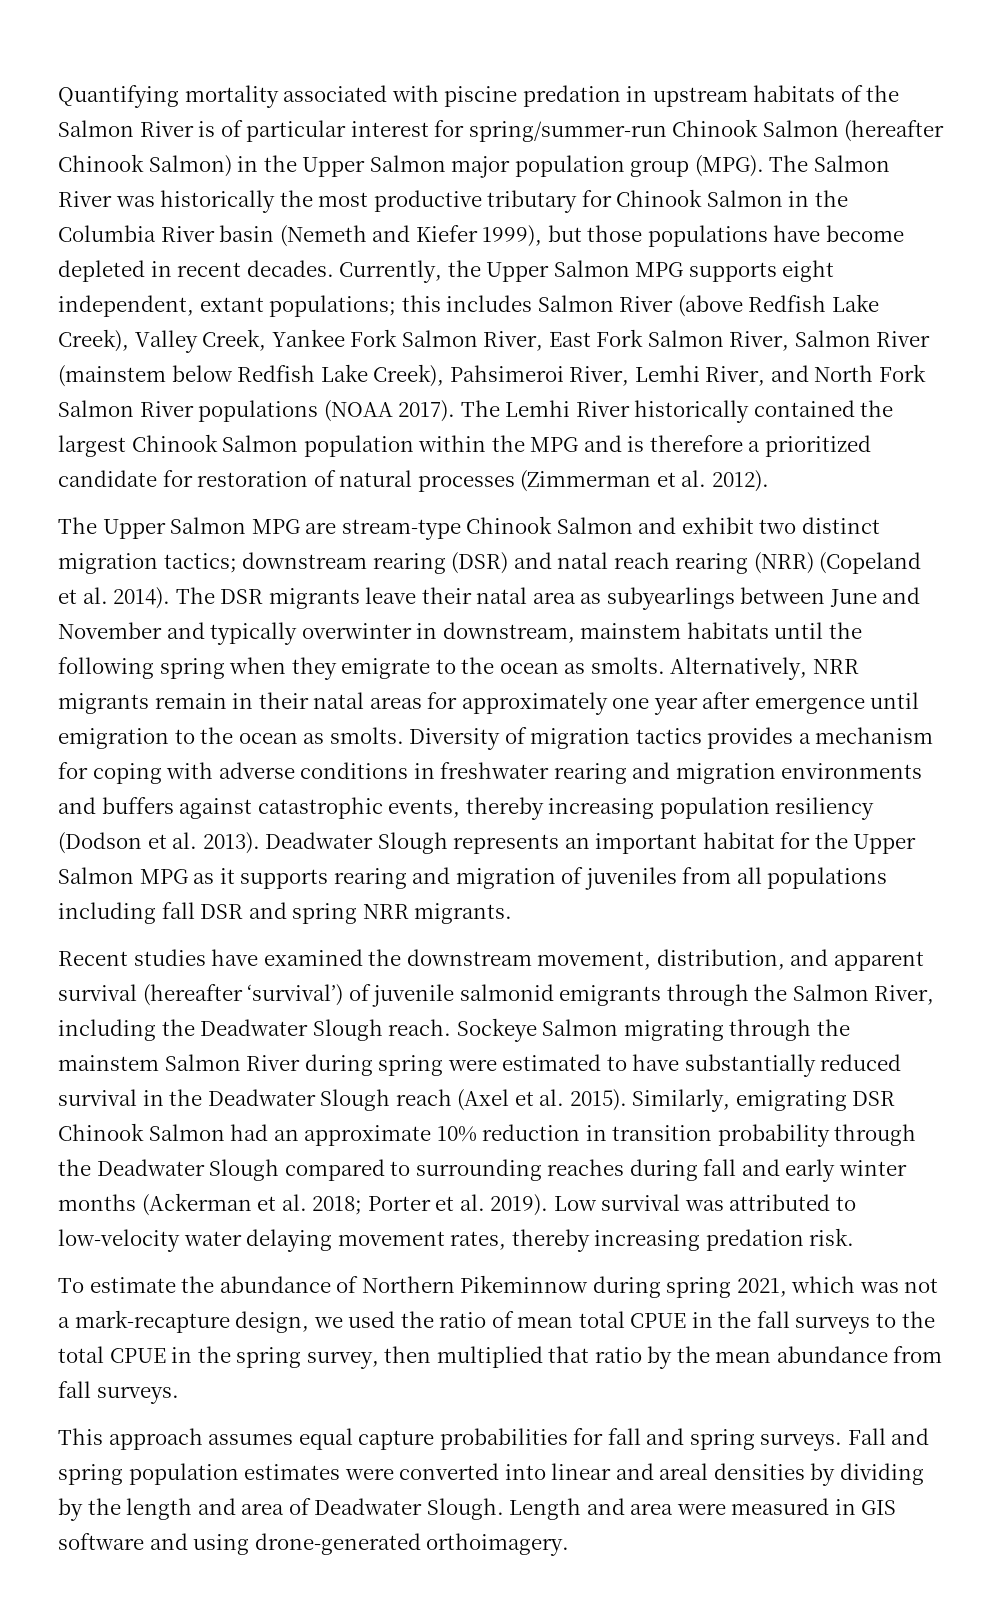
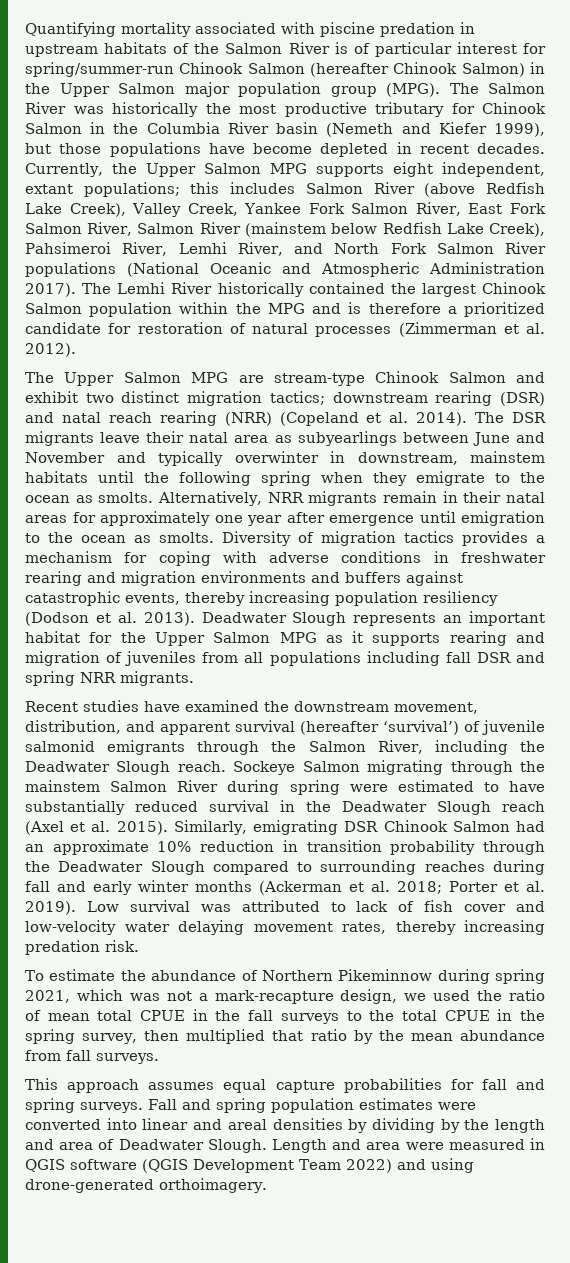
- Currently, the Upper Salmon MPG supports eight independent, extant populations; this includes Salmon River (above Redfish Lake Creek), Valley Creek, Yankee Fork Salmon River, East Fork Salmon River, Salmon River (mainstem below Redfish Lake Creek), Pahsimeroi River, Lemhi River, and North Fork Salmon River populations (NOAA 2017).
+ Currently, the Upper Salmon MPG supports eight independent, extant populations; this includes Salmon River (above Redfish Lake Creek), Valley Creek, Yankee Fork Salmon River, East Fork Salmon River, Salmon River (mainstem below Redfish Lake Creek), Pahsimeroi River, Lemhi River, and North Fork Salmon River populations (National Oceanic and Atmospheric Administration 2017).
- Low survival was attributed to low-velocity water delaying movement rates, thereby increasing predation risk.
+ Low survival was attributed to lack of fish cover and low-velocity water delaying movement rates, thereby increasing predation risk.
- Length and area were measured in GIS software and using drone-generated orthoimagery.
+ Length and area were measured in QGIS software (QGIS Development Team 2022) and using drone-generated orthoimagery.

